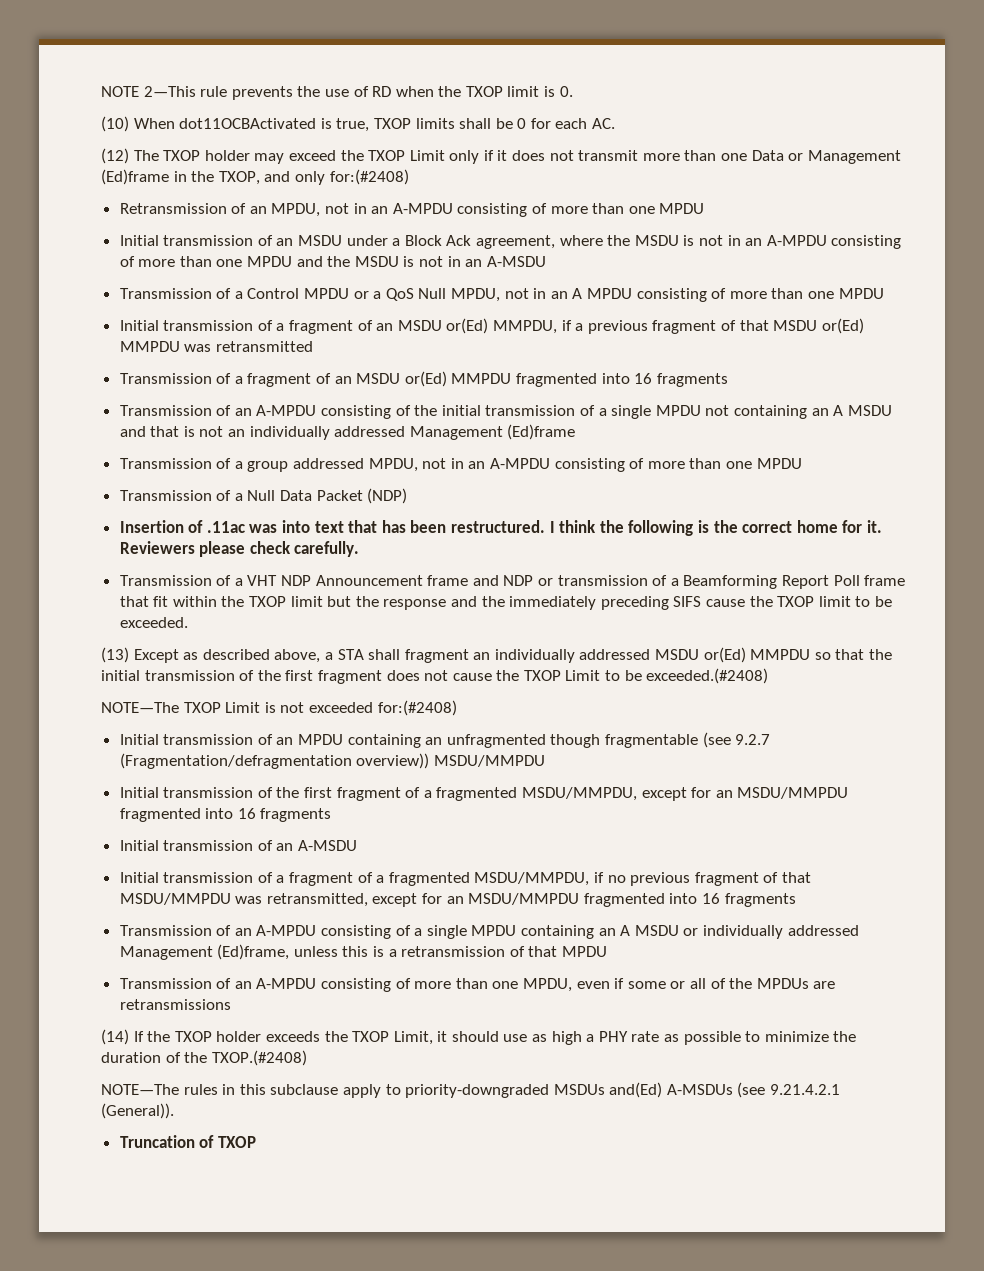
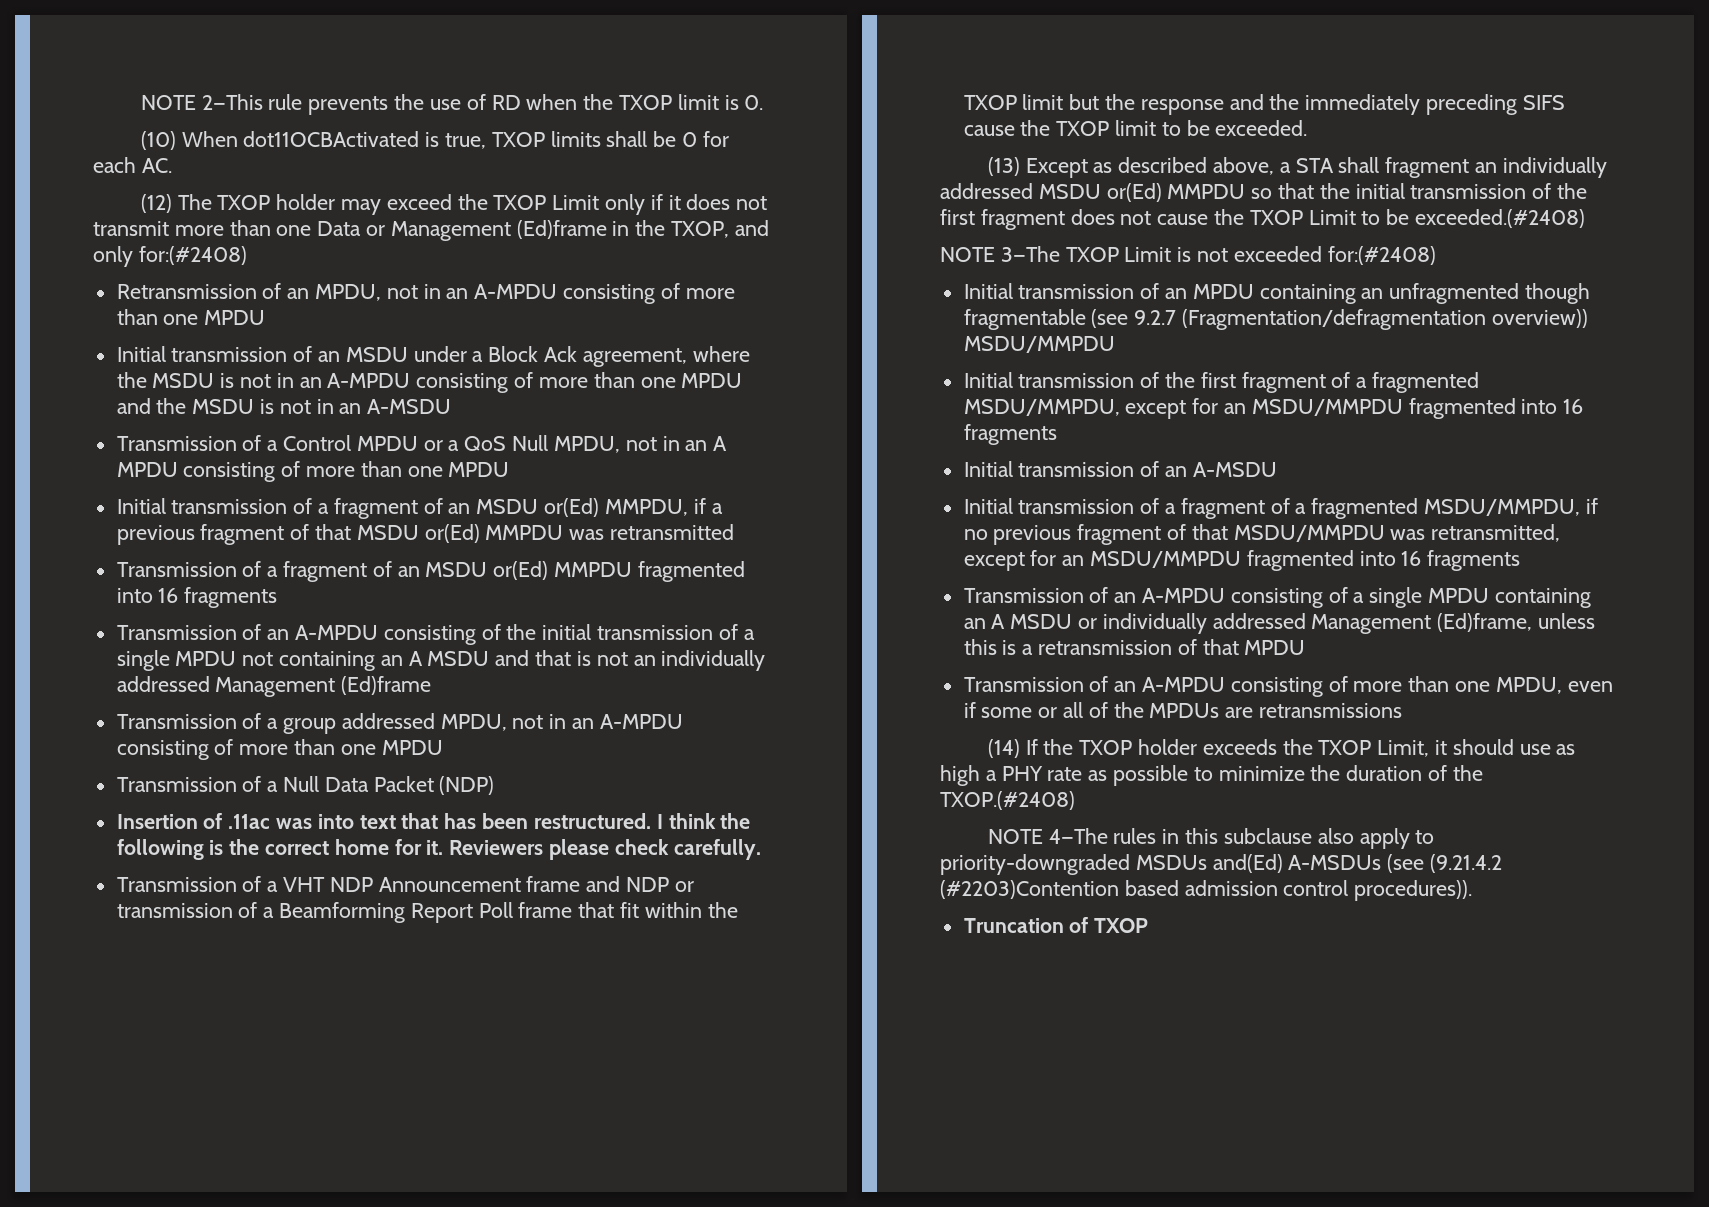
- NOTE—The TXOP Limit is not exceeded for:(#2408)
+ NOTE 3—The TXOP Limit is not exceeded for:(#2408)
- NOTE—The rules in this subclause apply to priority-downgraded MSDUs and(Ed) A-MSDUs (see 9.21.4.2.1 (General)).
+ NOTE 4—The rules in this subclause also apply to priority-downgraded MSDUs and(Ed) A-MSDUs (see (9.21.4.2 (#2203)Contention based admission control procedures)).

